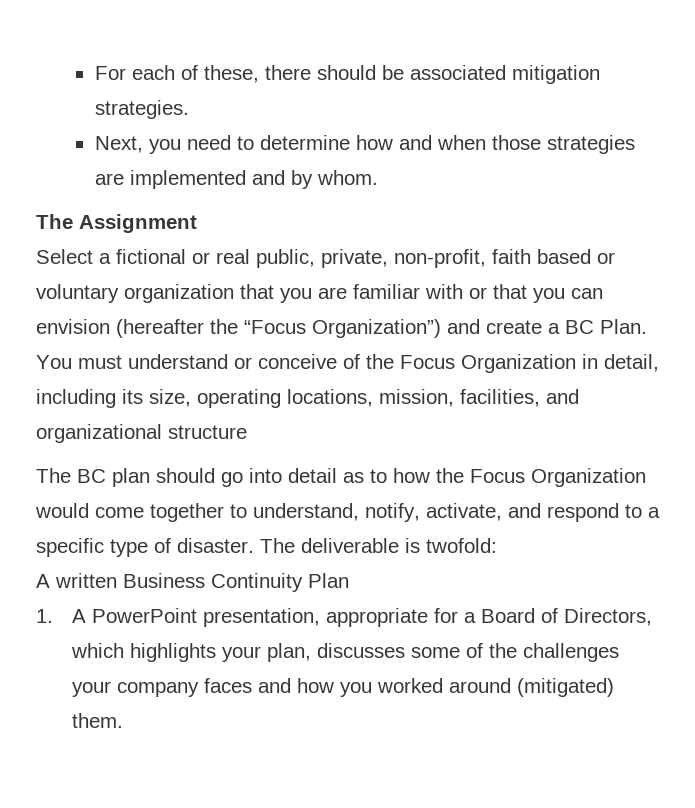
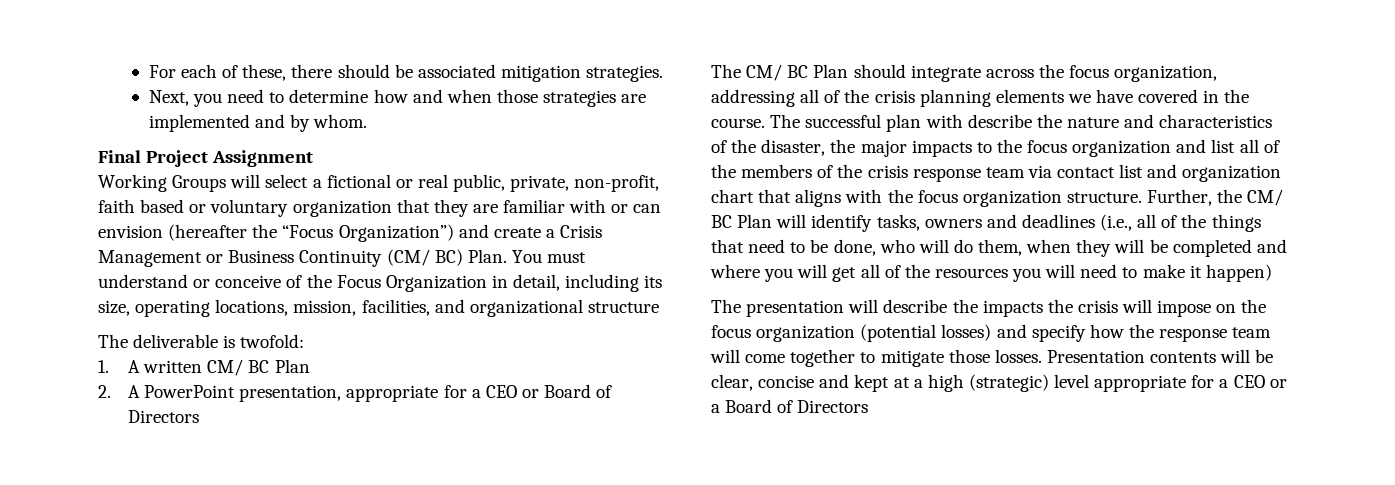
- The Assignment
+ Final Project Assignment
- Select a fictional or real public, private, non-profit, faith based or voluntary organization that you are familiar with or that you can envision (hereafter the “Focus Organization”) and create a BC Plan.
+ Working Groups will select a fictional or real public, private, non-profit, faith based or voluntary organization that they are familiar with or can envision (hereafter the “Focus Organization”) and create a Crisis Management or Business Continuity (CM/ BC) Plan.
- The BC plan should go into detail as to how the Focus Organization would come together to understand, notify, activate, and respond to a specific type of disaster. The deliverable is twofold:
+ The deliverable is twofold:
- A written Business Continuity Plan
+ 1. A written CM/ BC Plan
- 1. A PowerPoint presentation, appropriate for a Board of Directors, which highlights your plan, discusses some of the challenges your company faces and how you worked around (mitigated) them.
+ 2. A PowerPoint presentation, appropriate for a CEO or Board of Directors
+ The CM/ BC Plan should integrate across the focus organization, addressing all of the crisis planning elements we have covered in the course. The successful plan with describe the nature and characteristics of the disaster, the major impacts to the focus organization and list all of the members of the crisis response team via contact list and organization chart that aligns with the focus organization structure. Further, the CM/ BC Plan will identify tasks, owners and deadlines (i.e., all of the things that need to be done, who will do them, when they will be completed and where you will get all of the resources you will need to make it happen)
+ The presentation will describe the impacts the crisis will impose on the focus organization (potential losses) and specify how the response team will come together to mitigate those losses. Presentation contents will be clear, concise and kept at a high (strategic) level appropriate for a CEO or a Board of Directors

